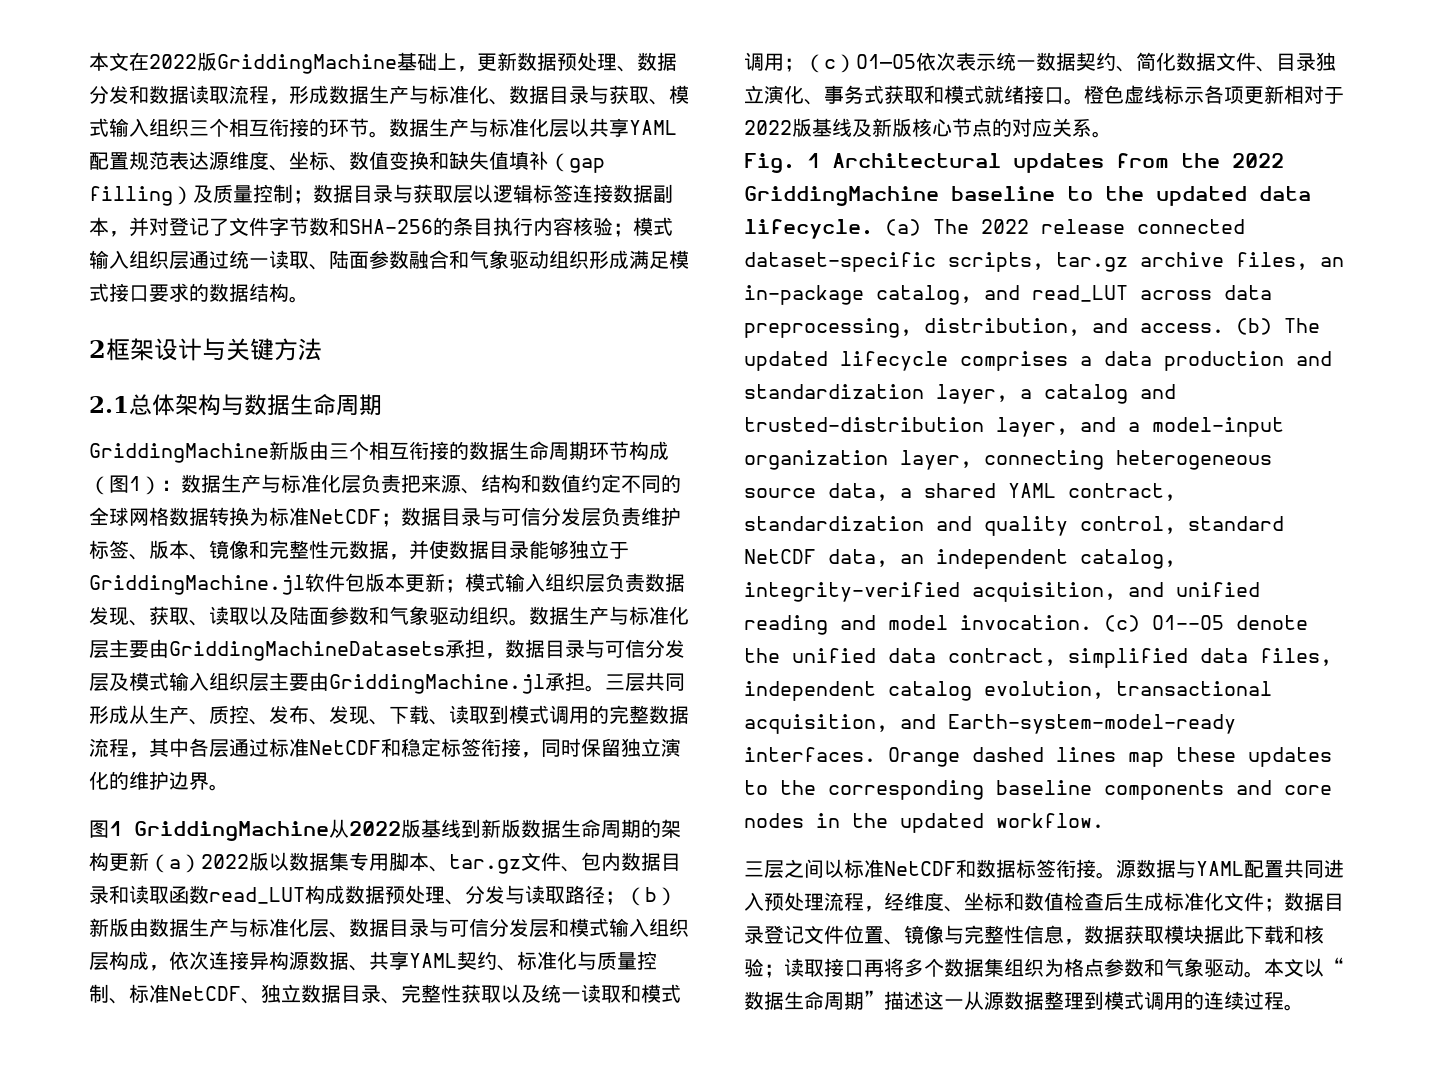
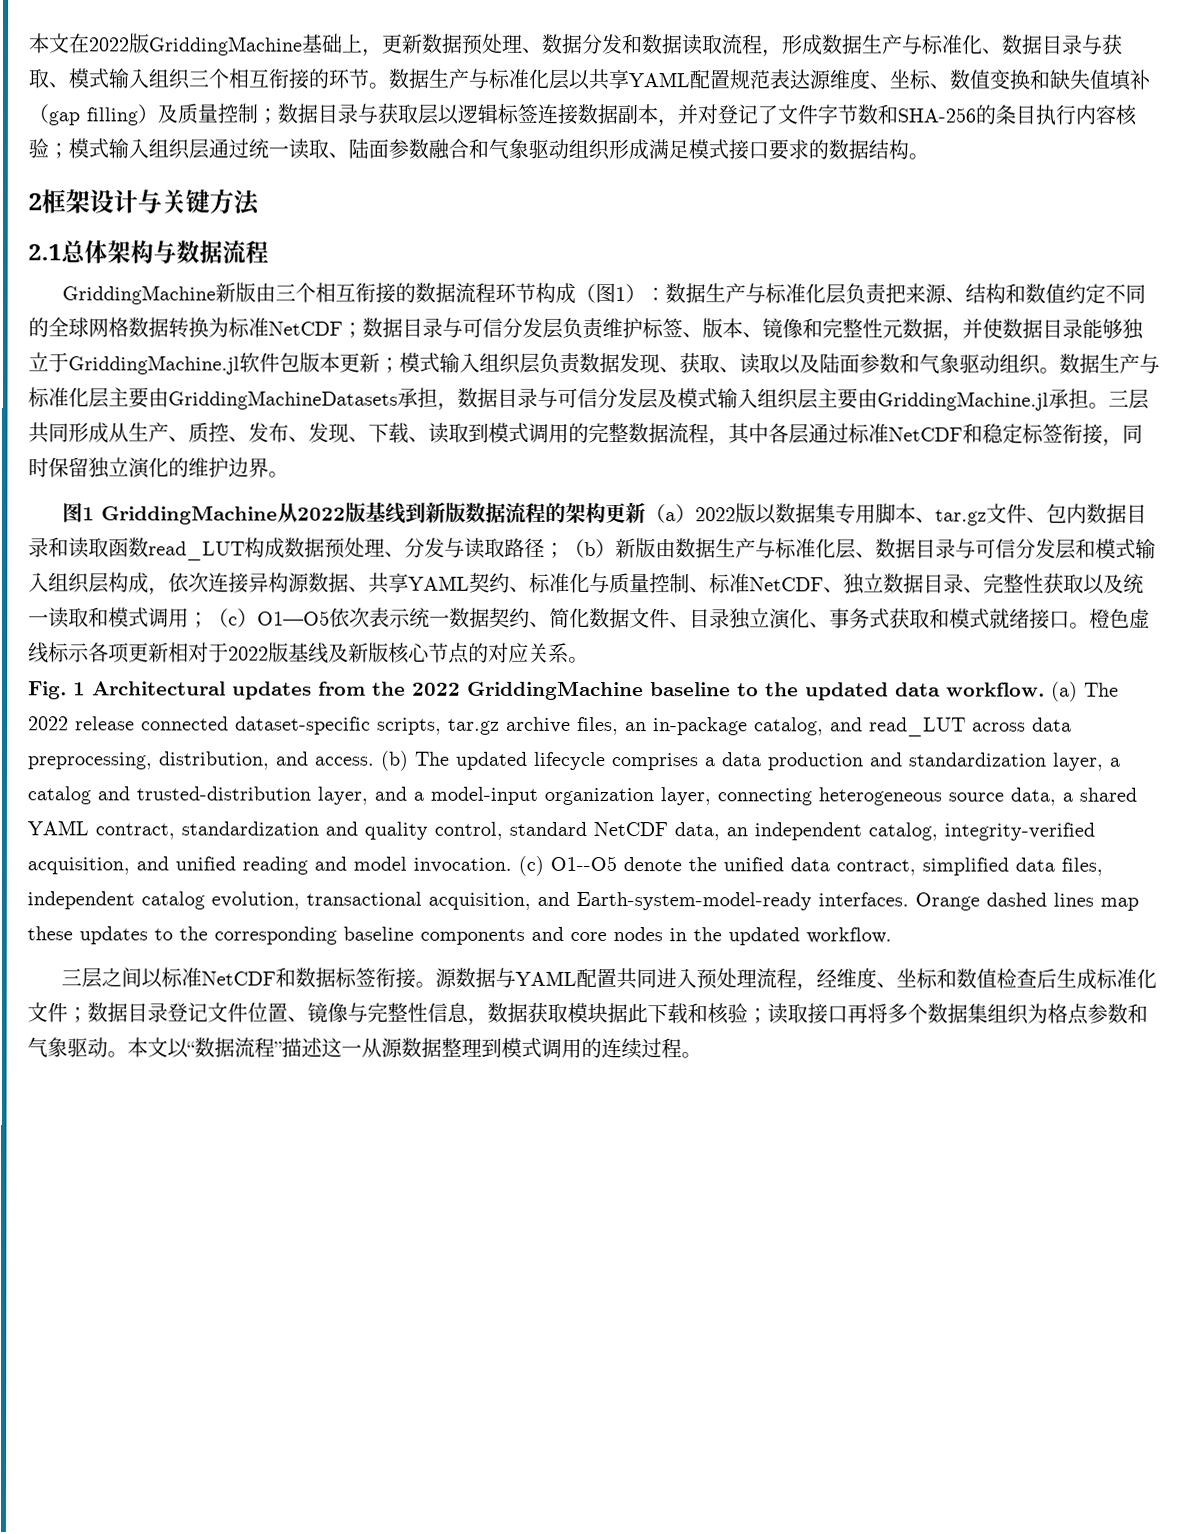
- 2.1总体架构与数据生命周期
+ 2.1总体架构与数据流程
- GriddingMachine新版由三个相互衔接的数据生命周期环节构成（图1）：
+ GriddingMachine新版由三个相互衔接的数据流程环节构成（图1）：
- 图1 GriddingMachine从2022版基线到新版数据生命周期的架构更新（a）2022版以数据集专用脚本、tar.gz文件、包内数据目录和读取函数read_LUT构成数据预处理、分发与读取路径；
+ 图1 GriddingMachine从2022版基线到新版数据流程的架构更新（a）2022版以数据集专用脚本、tar.gz文件、包内数据目录和读取函数read_LUT构成数据预处理、分发与读取路径；
- Fig. 1 Architectural updates from the 2022 GriddingMachine baseline to the updated data lifecycle.
+ Fig. 1 Architectural updates from the 2022 GriddingMachine baseline to the updated data workflow.
- 本文以“数据生命周期”描述这一从源数据整理到模式调用的连续过程。
+ 本文以“数据流程”描述这一从源数据整理到模式调用的连续过程。

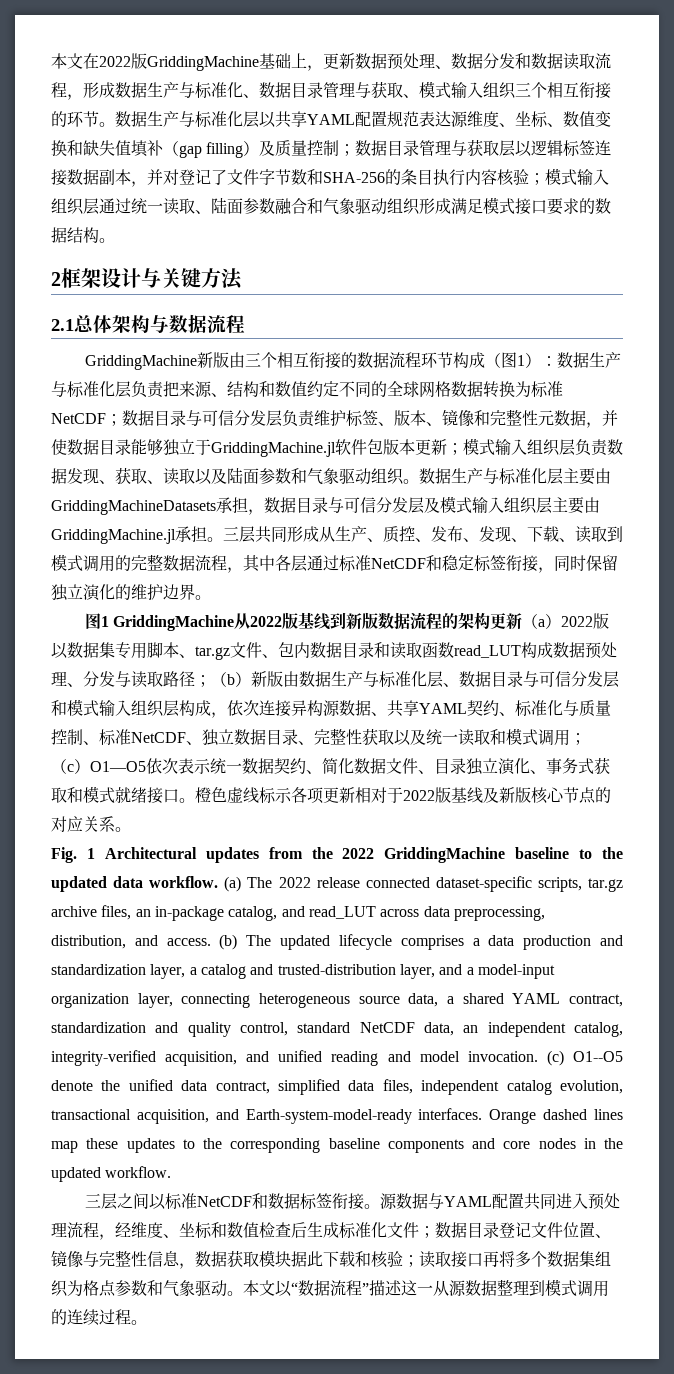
- 本文在2022版GriddingMachine基础上，更新数据预处理、数据分发和数据读取流程，形成数据生产与标准化、数据目录与获取、模式输入组织三个相互衔接的环节。
+ 本文在2022版GriddingMachine基础上，更新数据预处理、数据分发和数据读取流程，形成数据生产与标准化、数据目录管理与获取、模式输入组织三个相互衔接的环节。
- 数据目录与获取层以逻辑标签连接数据副本，并对登记了文件字节数和SHA-256的条目执行内容核验；
+ 数据目录管理与获取层以逻辑标签连接数据副本，并对登记了文件字节数和SHA-256的条目执行内容核验；

